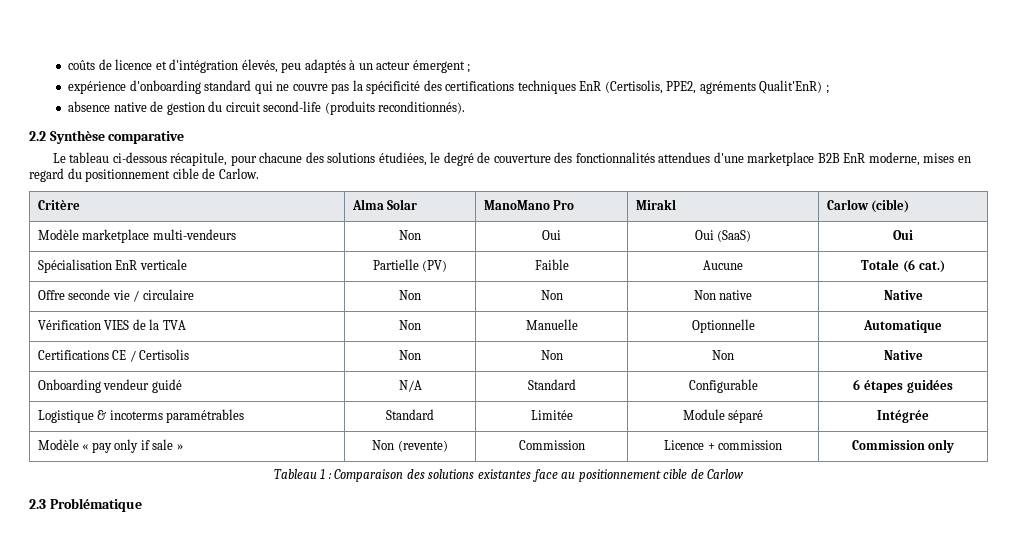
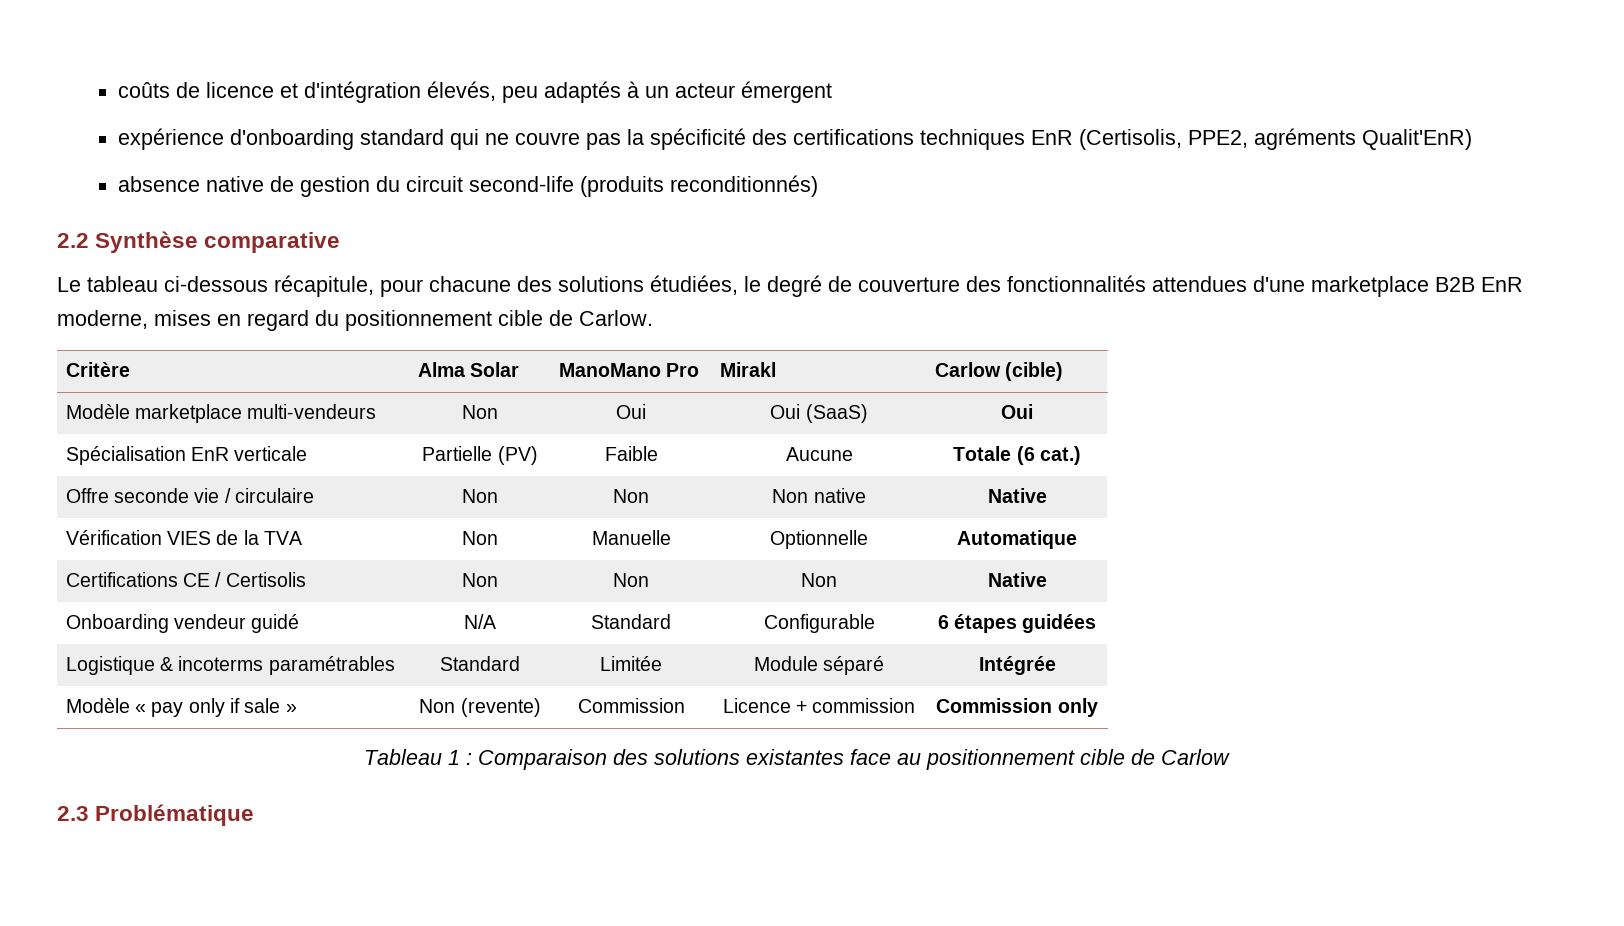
- coûts de licence et d'intégration élevés, peu adaptés à un acteur émergent ;
+ coûts de licence et d'intégration élevés, peu adaptés à un acteur émergent
- expérience d'onboarding standard qui ne couvre pas la spécificité des certifications techniques EnR (Certisolis, PPE2, agréments Qualit'EnR) ;
+ expérience d'onboarding standard qui ne couvre pas la spécificité des certifications techniques EnR (Certisolis, PPE2, agréments Qualit'EnR)
- absence native de gestion du circuit second-life (produits reconditionnés).
+ absence native de gestion du circuit second-life (produits reconditionnés)

